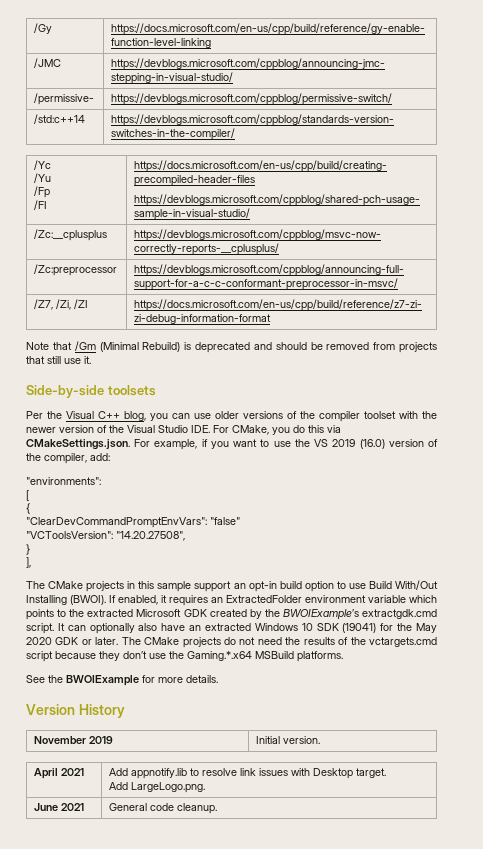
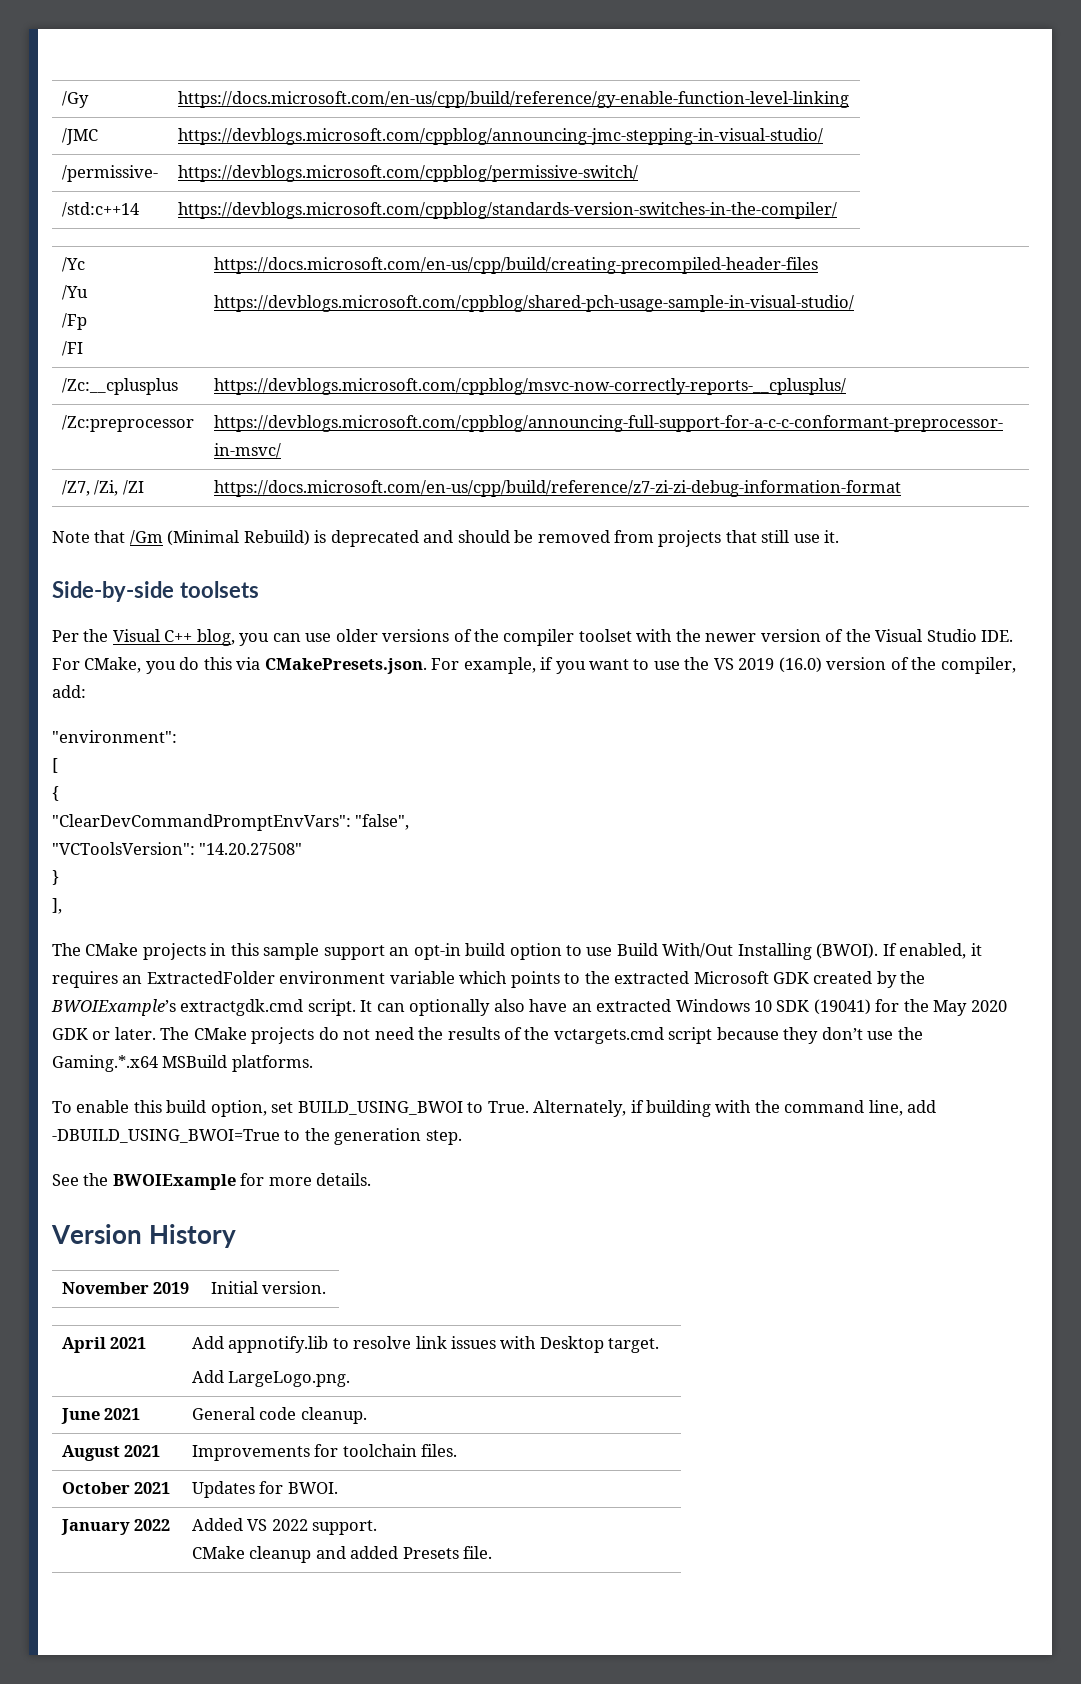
- Per the Visual C++ blog, you can use older versions of the compiler toolset with the newer version of the Visual Studio IDE. For CMake, you do this via CMakeSettings.json. For example, if you want to use the VS 2019 (16.0) version of the compiler, add:
+ Per the Visual C++ blog, you can use older versions of the compiler toolset with the newer version of the Visual Studio IDE. For CMake, you do this via CMakePresets.json. For example, if you want to use the VS 2019 (16.0) version of the compiler, add:
- "environments":
+ "environment":
- "ClearDevCommandPromptEnvVars": "false"
+ "ClearDevCommandPromptEnvVars": "false",
- "VCToolsVersion": "14.20.27508",
+ "VCToolsVersion": "14.20.27508"
+ To enable this build option, set BUILD_USING_BWOI to True. Alternately, if building with the command line, add -DBUILD_USING_BWOI=True to the generation step.
+ August 2021 | Improvements for toolchain files.
+ October 2021 | Updates for BWOI.
+ January 2022 | Added VS 2022 support.
+ CMake cleanup and added Presets file.

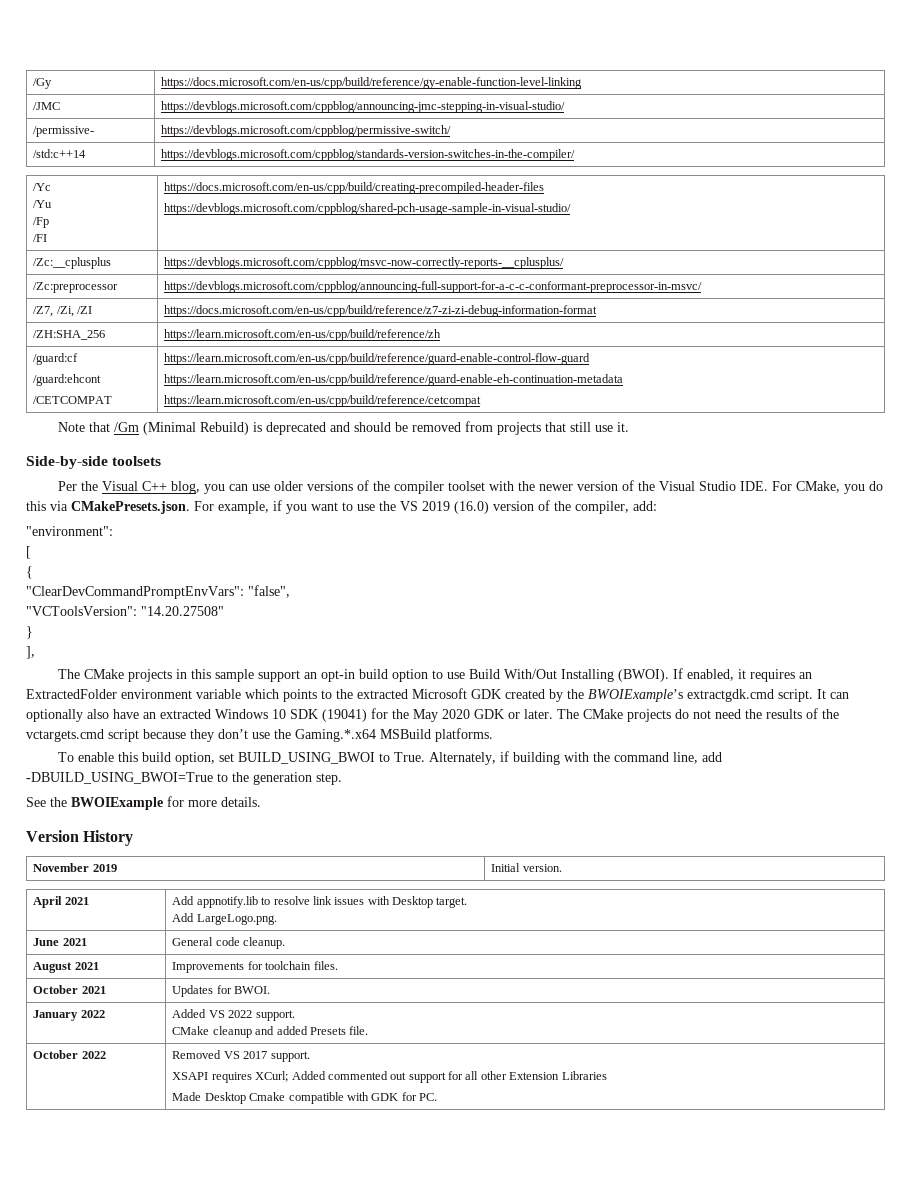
+ /ZH:SHA_256 | https://learn.microsoft.com/en-us/cpp/build/reference/zh
+ /guard:cf
+ /guard:ehcont
+ /CETCOMPAT | https://learn.microsoft.com/en-us/cpp/build/reference/guard-enable-control-flow-guard
+ https://learn.microsoft.com/en-us/cpp/build/reference/guard-enable-eh-continuation-metadata
+ https://learn.microsoft.com/en-us/cpp/build/reference/cetcompat
+ October 2022 | Removed VS 2017 support.
+ XSAPI requires XCurl; Added commented out support for all other Extension Libraries
+ Made Desktop Cmake compatible with GDK for PC.

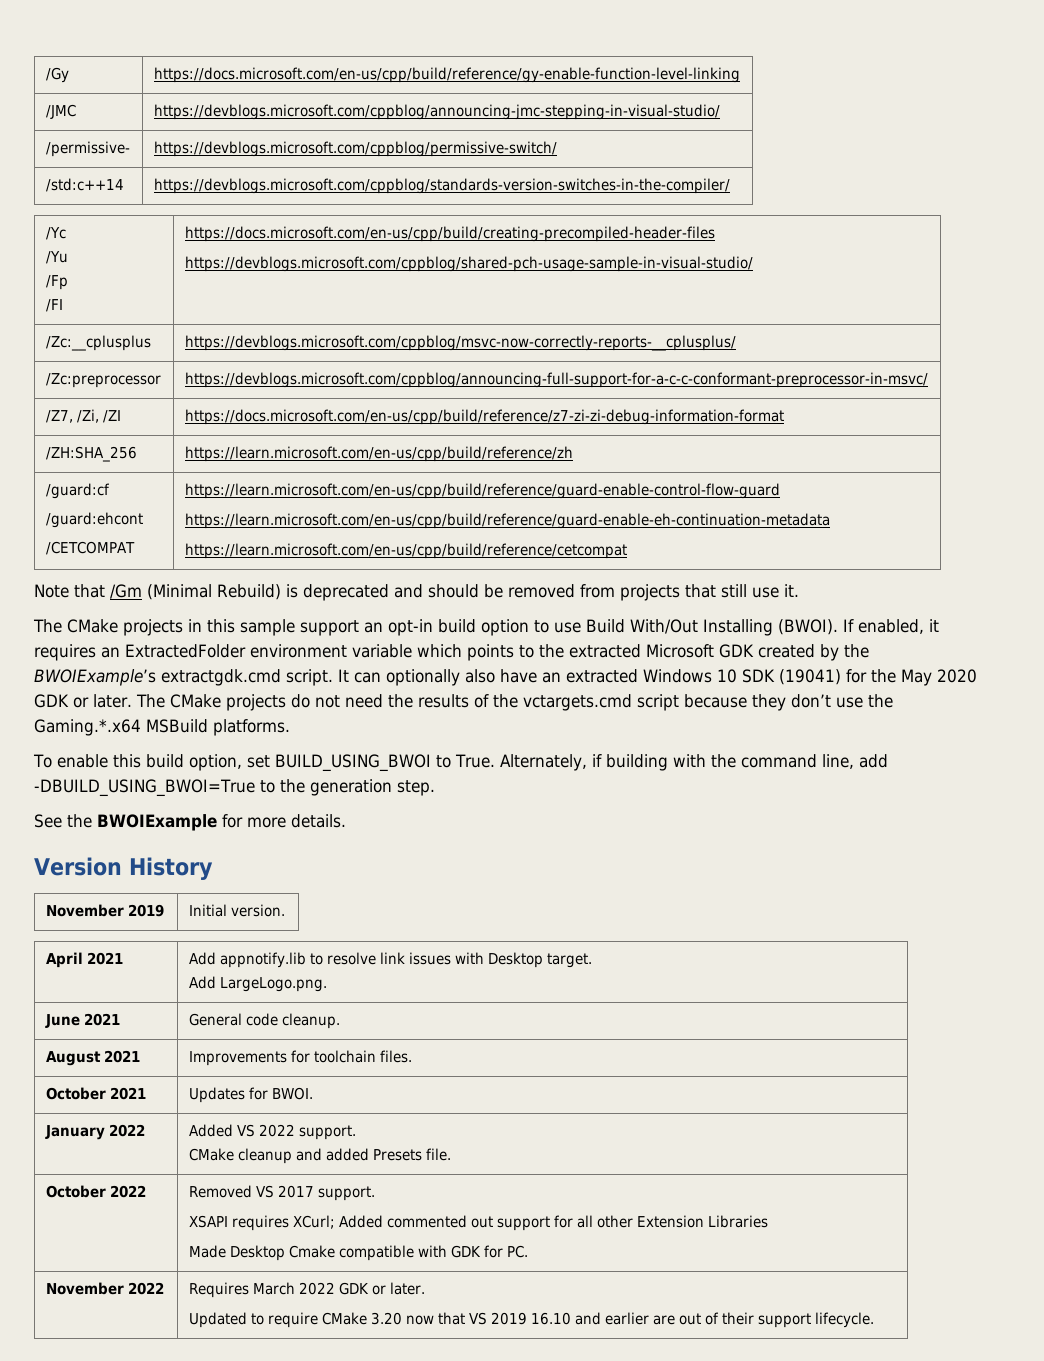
- Side-by-side toolsets
- Per the Visual C++ blog, you can use older versions of the compiler toolset with the newer version of the Visual Studio IDE. For CMake, you do this via CMakePresets.json. For example, if you want to use the VS 2019 (16.0) version of the compiler, add:
- "environment":
- [
- {
- "ClearDevCommandPromptEnvVars": "false",
- "VCToolsVersion": "14.20.27508"
- }
- ],
+ November 2022 | Requires March 2022 GDK or later.
+ Updated to require CMake 3.20 now that VS 2019 16.10 and earlier are out of their support lifecycle.

